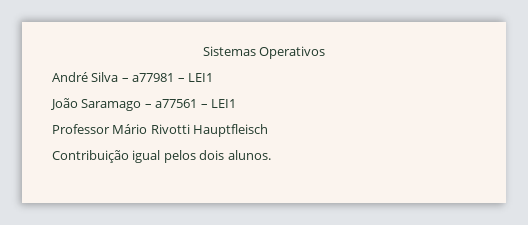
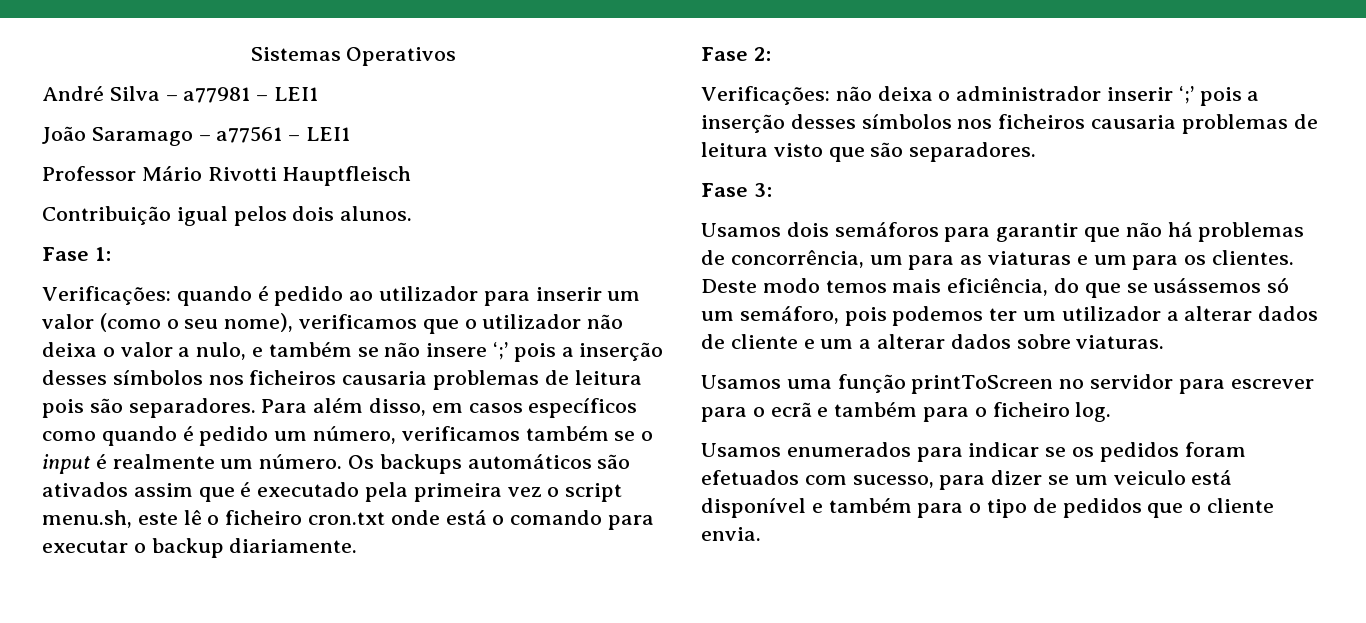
+ Fase 1:
+ Verificações: quando é pedido ao utilizador para inserir um valor (como o seu nome), verificamos que o utilizador não deixa o valor a nulo, e também se não insere ‘;’ pois a inserção desses símbolos nos ficheiros causaria problemas de leitura pois são separadores. Para além disso, em casos específicos como quando é pedido um número, verificamos também se o input é realmente um número. Os backups automáticos são ativados assim que é executado pela primeira vez o script menu.sh, este lê o ficheiro cron.txt onde está o comando para executar o backup diariamente.
+ Fase 2:
+ Verificações: não deixa o administrador inserir ‘;’ pois a inserção desses símbolos nos ficheiros causaria problemas de leitura visto que são separadores.
+ Fase 3:
+ Usamos dois semáforos para garantir que não há problemas de concorrência, um para as viaturas e um para os clientes. Deste modo temos mais eficiência, do que se usássemos só um semáforo, pois podemos ter um utilizador a alterar dados de cliente e um a alterar dados sobre viaturas.
+ Usamos uma função printToScreen no servidor para escrever para o ecrã e também para o ficheiro log.
+ Usamos enumerados para indicar se os pedidos foram efetuados com sucesso, para dizer se um veiculo está disponível e também para o tipo de pedidos que o cliente envia.

